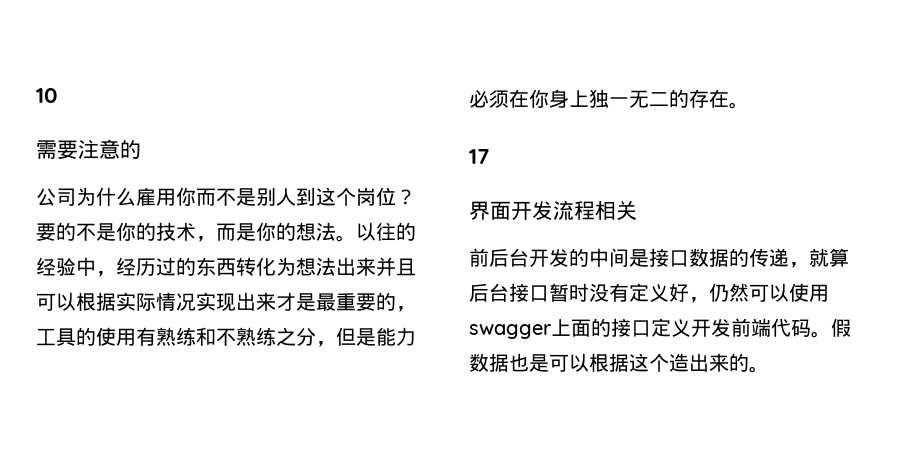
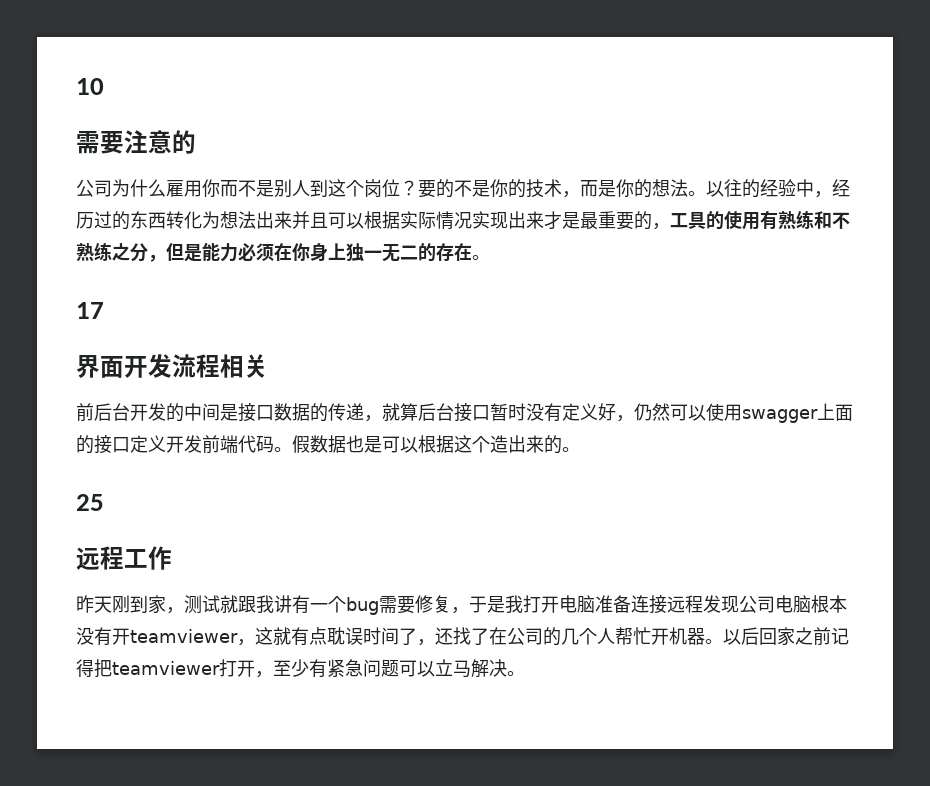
+ 25
+ 远程工作
+ 昨天刚到家，测试就跟我讲有一个bug需要修复，于是我打开电脑准备连接远程发现公司电脑根本没有开teamviewer，这就有点耽误时间了，还找了在公司的几个人帮忙开机器。以后回家之前记得把teamviewer打开，至少有紧急问题可以立马解决。

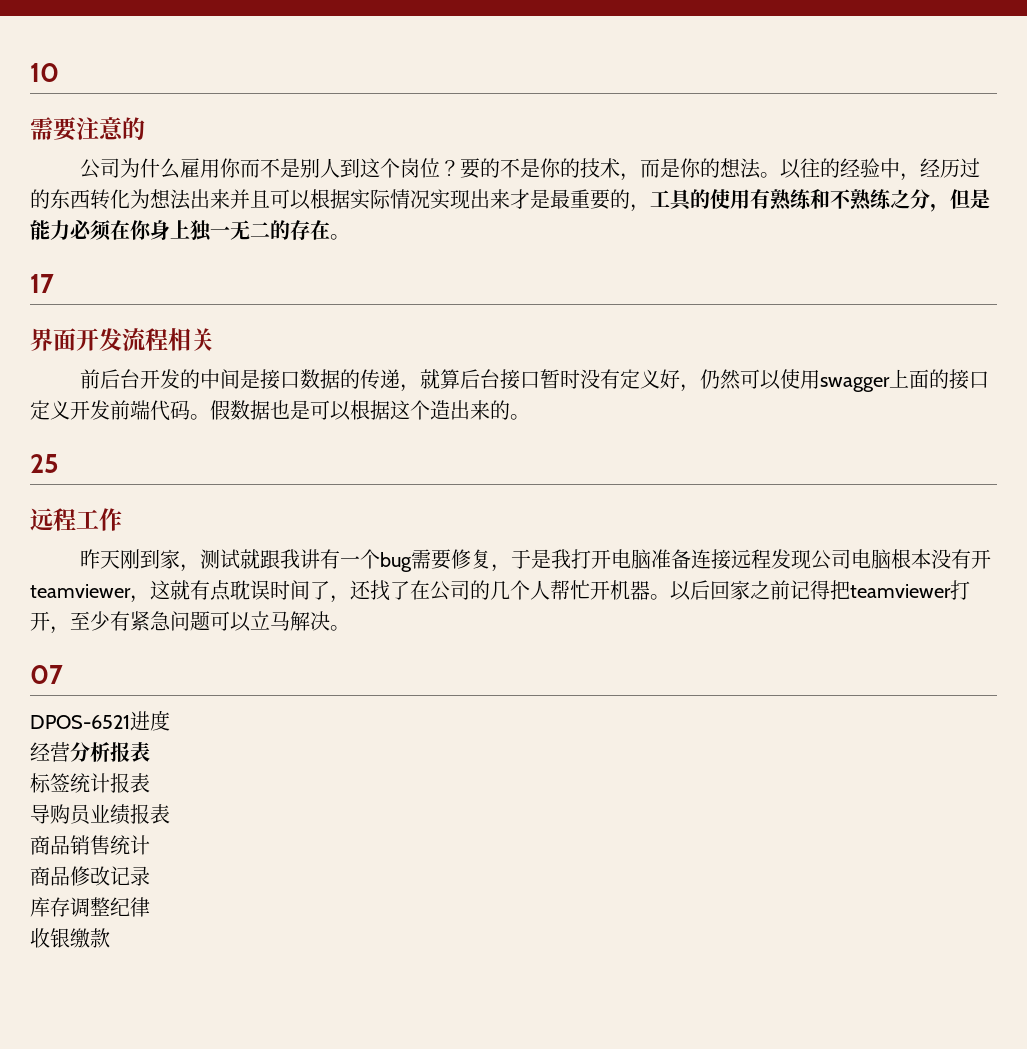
+ 07
+ DPOS-6521进度
+ 经营分析报表
+ 标签统计报表
+ 导购员业绩报表
+ 商品销售统计
+ 商品修改记录
+ 库存调整纪律
+ 收银缴款

